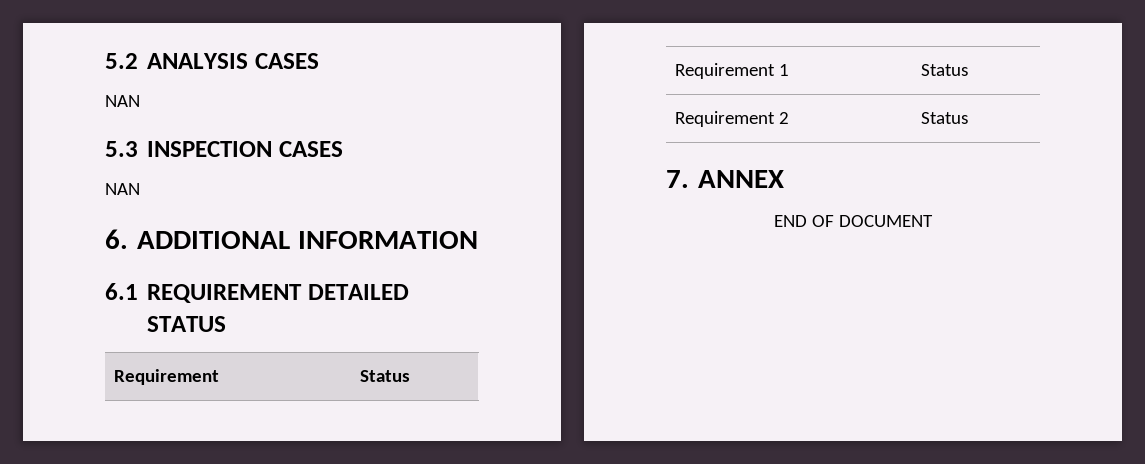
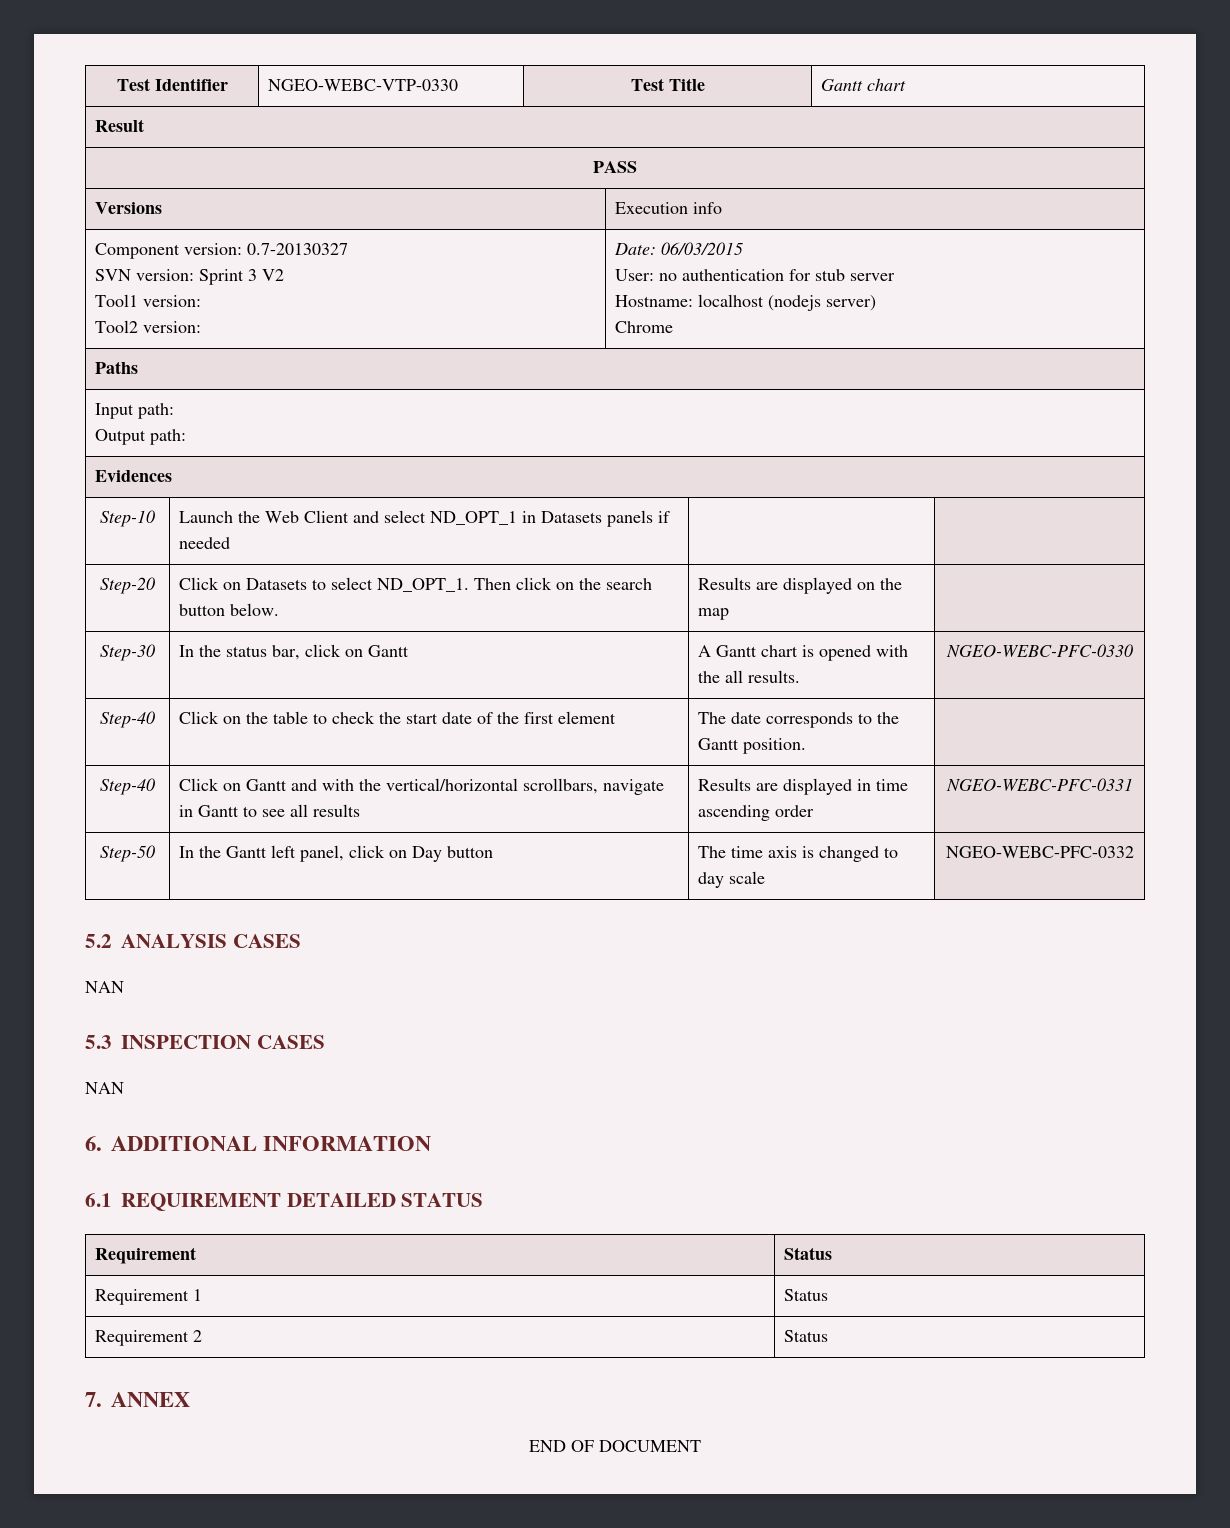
+ Test Identifier | NGEO-WEBC-VTP-0330 | Test Title | Gantt chart
+ Result
+ PASS
+ Versions | Execution info
+ Component version: 0.7-20130327
+ SVN version: Sprint 3 V2
+ Tool1 version:
+ Tool2 version: | Date: 06/03/2015
+ User: no authentication for stub server
+ Hostname: localhost (nodejs server)
+ Chrome
+ Paths
+ Input path:
+ Output path:
+ Evidences
+ Step-10 | Launch the Web Client and select ND_OPT_1 in Datasets panels if needed | |
+ Step-20 | Click on Datasets to select ND_OPT_1. Then click on the search button below. | Results are displayed on the map |
+ Step-30 | In the status bar, click on Gantt | A Gantt chart is opened with the all results. | NGEO-WEBC-PFC-0330
+ Step-40 | Click on the table to check the start date of the first element | The date corresponds to the Gantt position. |
+ Step-40 | Click on Gantt and with the vertical/horizontal scrollbars, navigate in Gantt to see all results | Results are displayed in time ascending order | NGEO-WEBC-PFC-0331
+ Step-50 | In the Gantt left panel, click on Day button | The time axis is changed to day scale | NGEO-WEBC-PFC-0332

